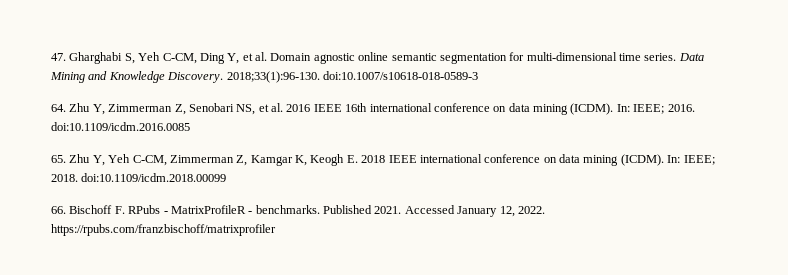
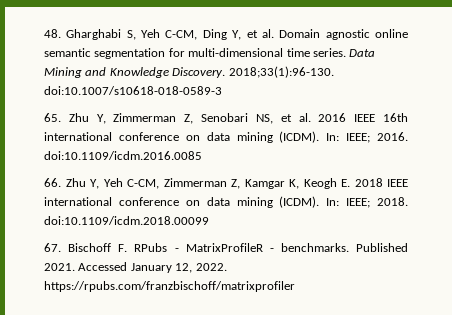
- 47. Gharghabi S, Yeh C-CM, Ding Y, et al. Domain agnostic online semantic segmentation for multi-dimensional time series.
+ 48. Gharghabi S, Yeh C-CM, Ding Y, et al. Domain agnostic online semantic segmentation for multi-dimensional time series.
- 64. Zhu Y, Zimmerman Z, Senobari NS, et al. 2016 IEEE 16th international conference on data mining (ICDM).
+ 65. Zhu Y, Zimmerman Z, Senobari NS, et al. 2016 IEEE 16th international conference on data mining (ICDM).
- 65. Zhu Y, Yeh C-CM, Zimmerman Z, Kamgar K, Keogh E. 2018 IEEE international conference on data mining (ICDM).
+ 66. Zhu Y, Yeh C-CM, Zimmerman Z, Kamgar K, Keogh E. 2018 IEEE international conference on data mining (ICDM).
- 66. Bischoff F. RPubs - MatrixProfileR - benchmarks.
+ 67. Bischoff F. RPubs - MatrixProfileR - benchmarks.

